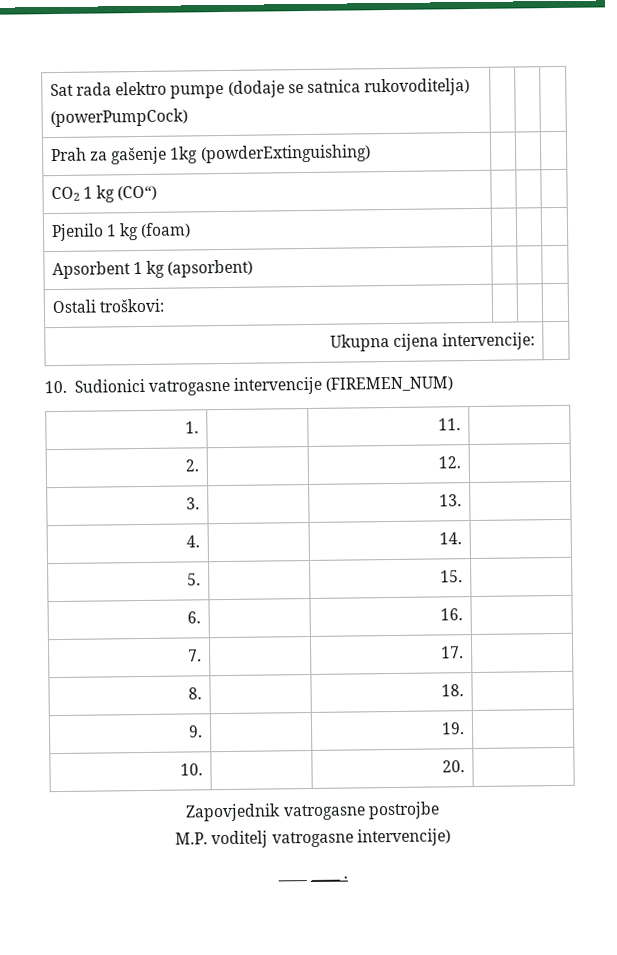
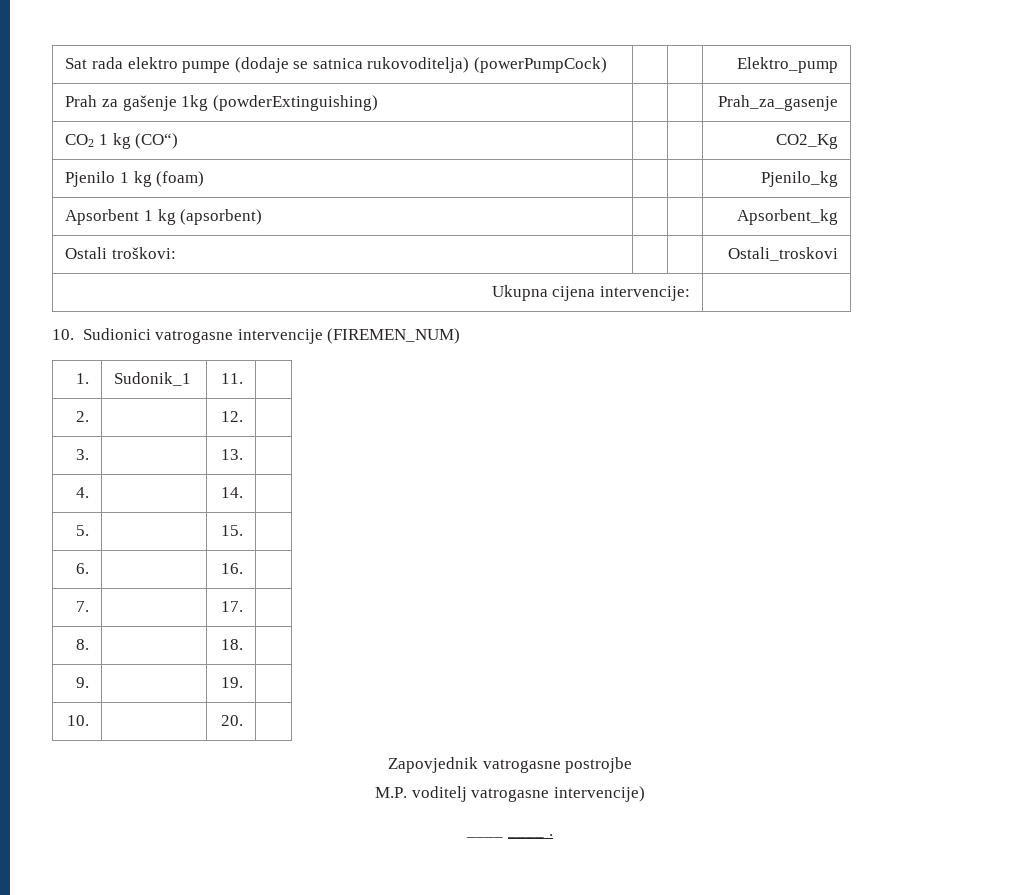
- Sat rada elektro pumpe (dodaje se satnica rukovoditelja) (powerPumpCock) | | |
+ Sat rada elektro pumpe (dodaje se satnica rukovoditelja) (powerPumpCock) | | | Elektro_pump
- Prah za gašenje 1kg (powderExtinguishing) | | |
+ Prah za gašenje 1kg (powderExtinguishing) | | | Prah_za_gasenje
- CO2 1 kg (CO“) | | |
+ CO2 1 kg (CO“) | | | CO2_Kg
- Pjenilo 1 kg (foam) | | |
+ Pjenilo 1 kg (foam) | | | Pjenilo_kg
- Apsorbent 1 kg (apsorbent) | | |
+ Apsorbent 1 kg (apsorbent) | | | Apsorbent_kg
- Ostali troškovi: | | |
+ Ostali troškovi: | | | Ostali_troskovi
- 1. | | 11. |
+ 1. | Sudonik_1 | 11. |

